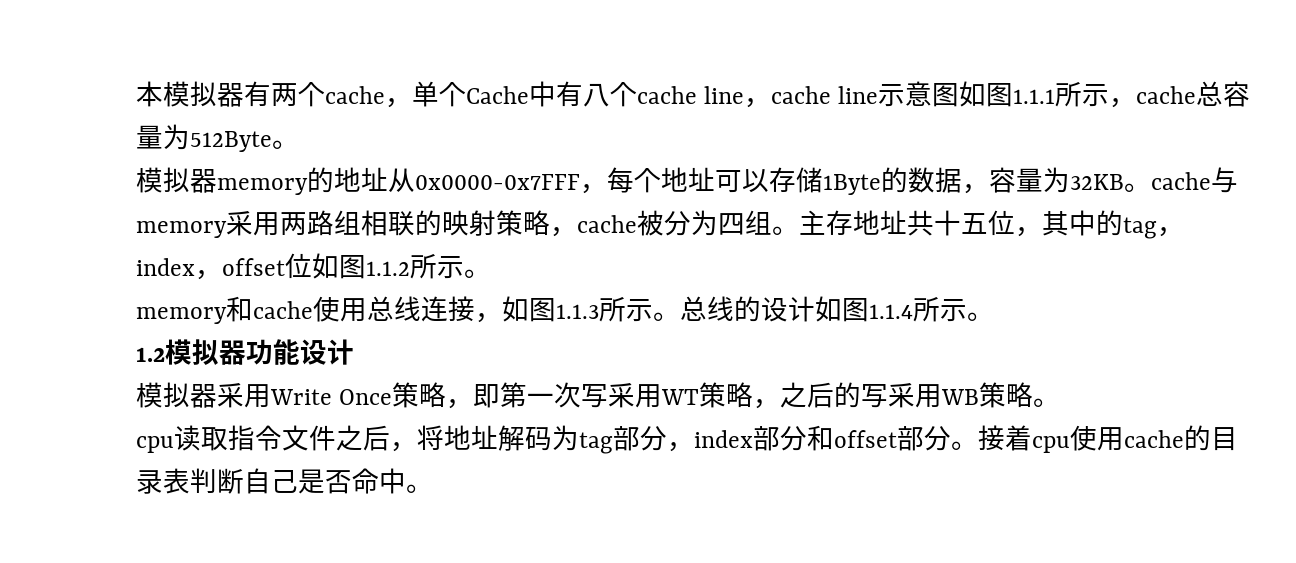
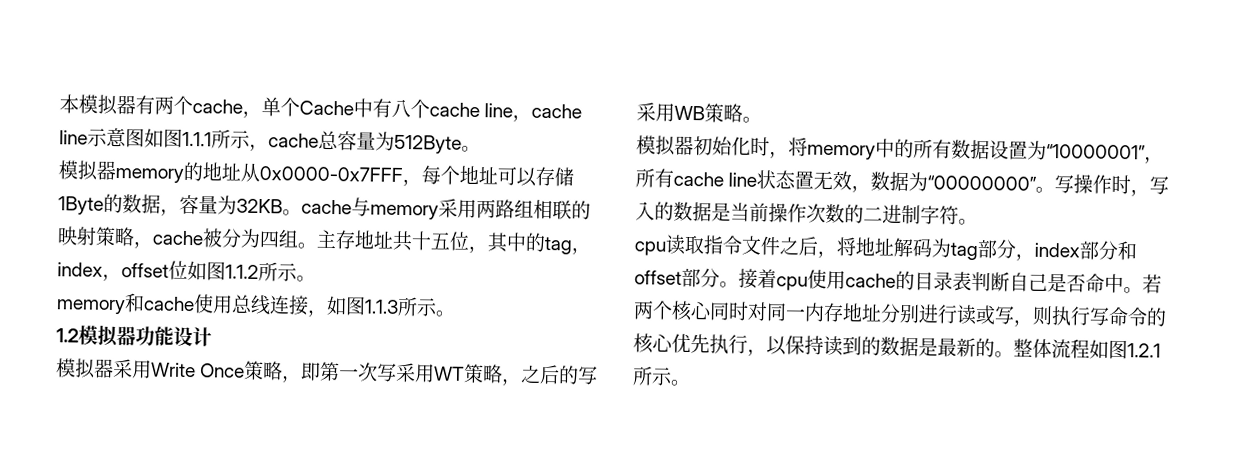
- 总线的设计如图1.1.4所示。
+ 模拟器初始化时，将memory中的所有数据设置为“10000001”，所有cache line状态置无效，数据为“00000000”。写操作时，写入的数据是当前操作次数的二进制字符。
+ 若两个核心同时对同一内存地址分别进行读或写，则执行写命令的核心优先执行，以保持读到的数据是最新的。整体流程如图1.2.1所示。

